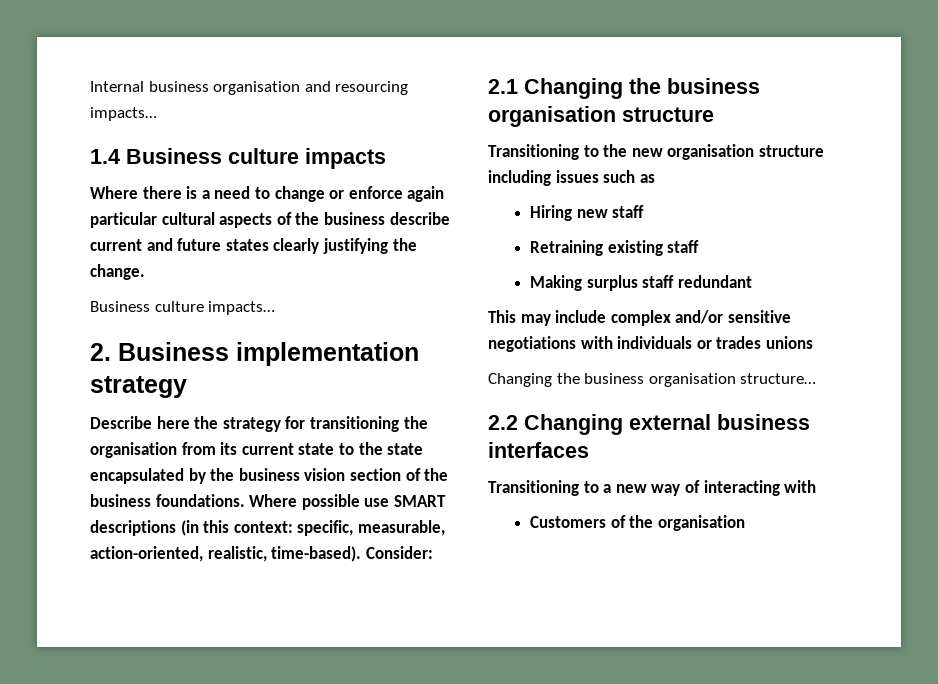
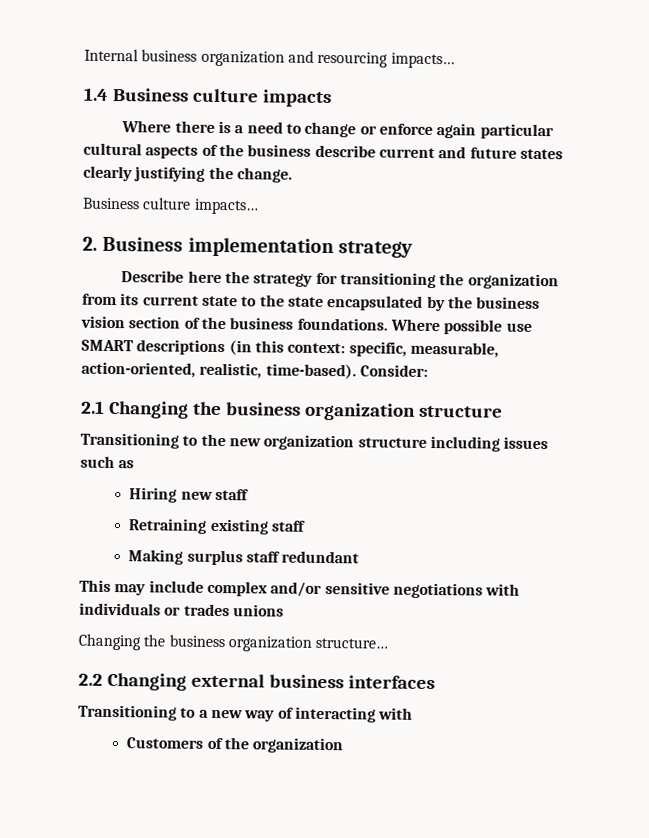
- Internal business organisation and resourcing impacts…
+ Internal business organization and resourcing impacts…
- Describe here the strategy for transitioning the organisation from its current state to the state encapsulated by the business vision section of the business foundations.
+ Describe here the strategy for transitioning the organization from its current state to the state encapsulated by the business vision section of the business foundations.
- 2.1 Changing the business organisation structure
+ 2.1 Changing the business organization structure
- Transitioning to the new organisation structure including issues such as
+ Transitioning to the new organization structure including issues such as
- Changing the business organisation structure…
+ Changing the business organization structure…
- Customers of the organisation
+ Customers of the organization

